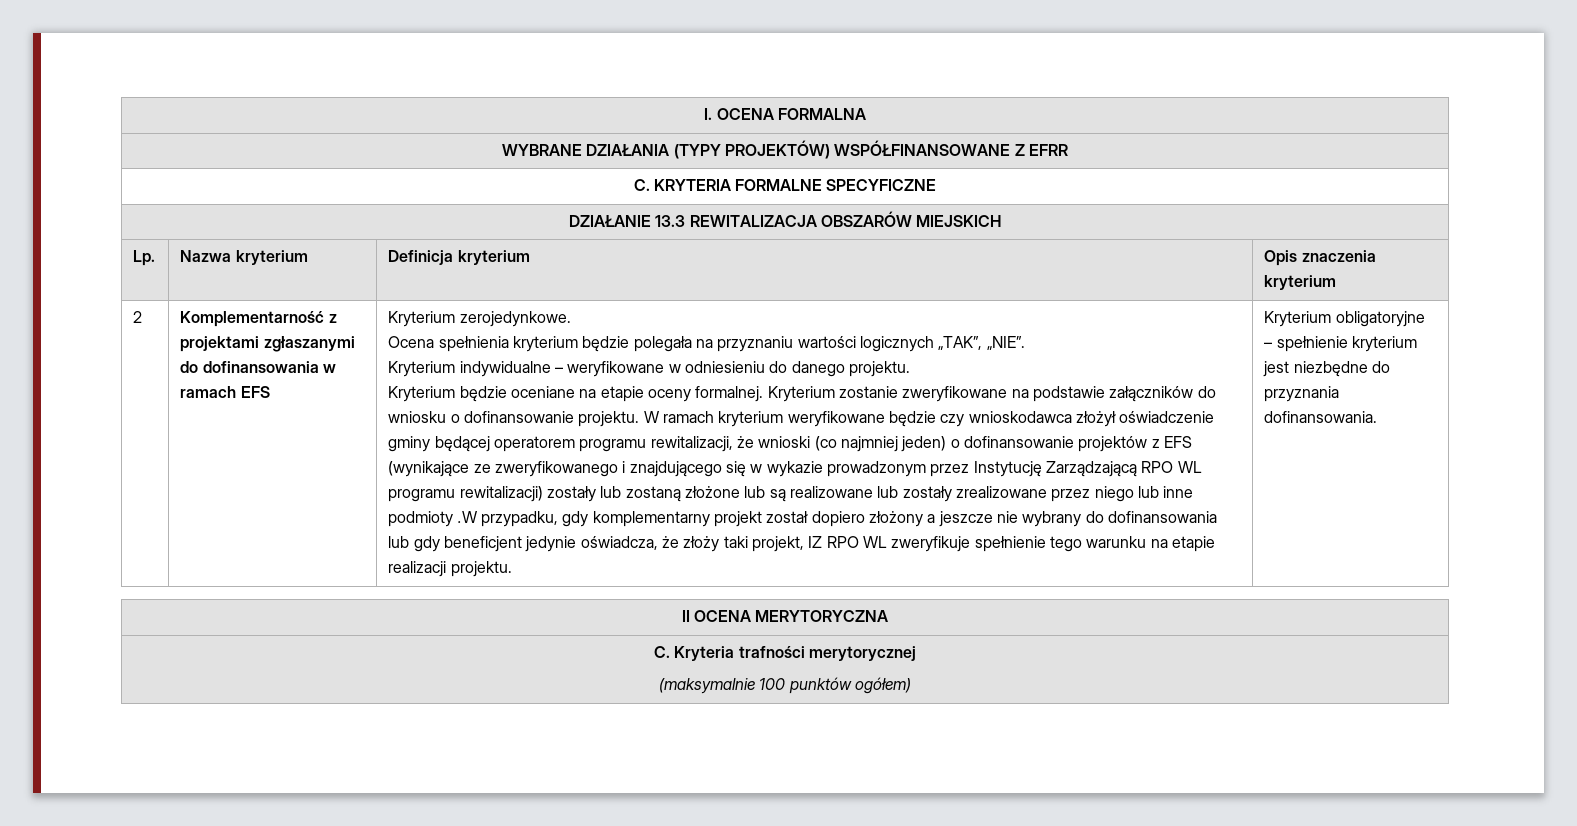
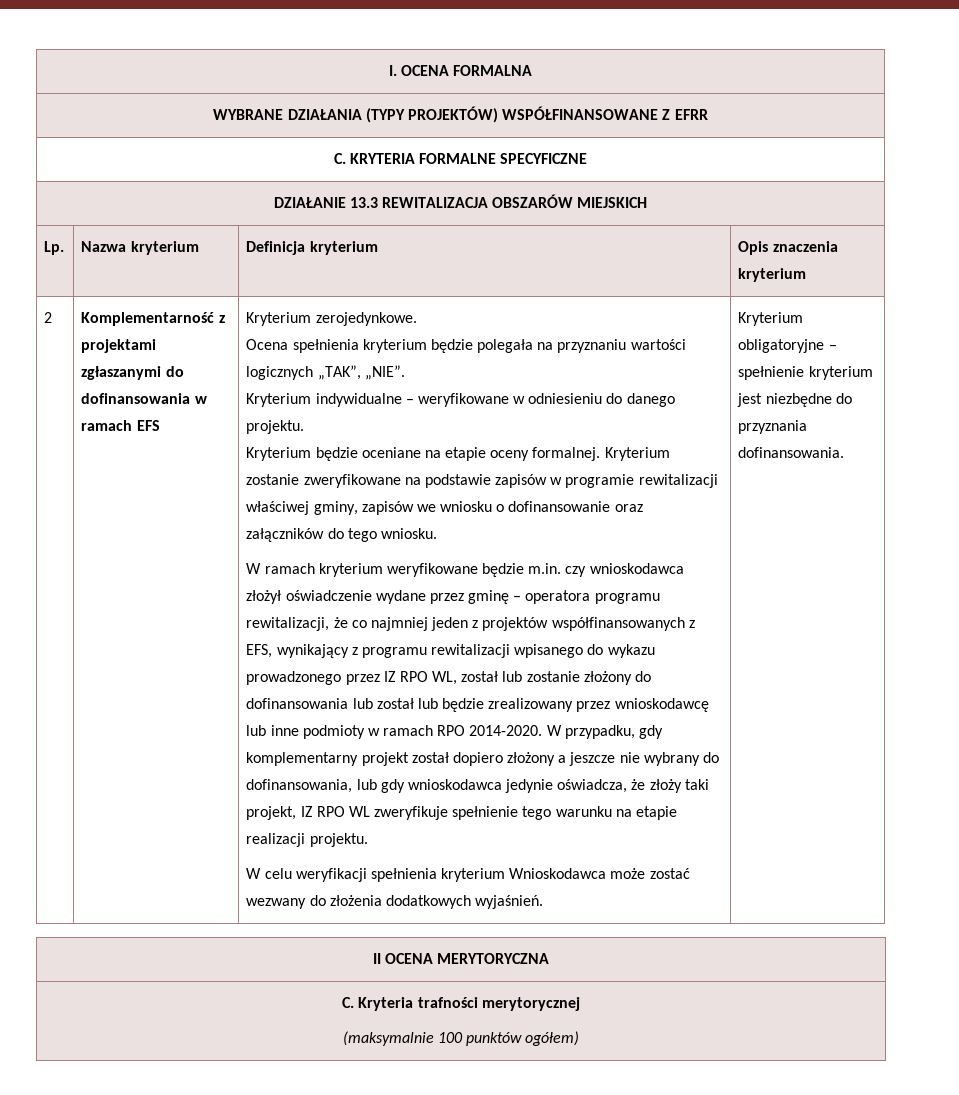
- Kryterium zostanie zweryfikowane na podstawie załączników do wniosku o dofinansowanie projektu. W ramach kryterium weryfikowane będzie czy wnioskodawca złożył oświadczenie gminy będącej operatorem programu rewitalizacji, że wnioski (co najmniej jeden) o dofinansowanie projektów z EFS (wynikające ze zweryfikowanego i znajdującego się w wykazie prowadzonym przez Instytucję Zarządzającą RPO WL programu rewitalizacji) zostały lub zostaną złożone lub są realizowane lub zostały zrealizowane przez niego lub inne podmioty .W przypadku, gdy komplementarny projekt został dopiero złożony a jeszcze nie wybrany do dofinansowania lub gdy beneficjent jedynie oświadcza, że złoży taki projekt, IZ RPO WL zweryfikuje spełnienie tego warunku na etapie realizacji projektu.
+ Kryterium zostanie zweryfikowane na podstawie zapisów w programie rewitalizacji właściwej gminy, zapisów we wniosku o dofinansowanie oraz załączników do tego wniosku.
+ W ramach kryterium weryfikowane będzie m.in. czy wnioskodawca złożył oświadczenie wydane przez gminę – operatora programu rewitalizacji, że co najmniej jeden z projektów współfinansowanych z EFS, wynikający z programu rewitalizacji wpisanego do wykazu prowadzonego przez IZ RPO WL, został lub zostanie złożony do dofinansowania lub został lub będzie zrealizowany przez wnioskodawcę lub inne podmioty w ramach RPO 2014-2020. W przypadku, gdy komplementarny projekt został dopiero złożony a jeszcze nie wybrany do dofinansowania, lub gdy wnioskodawca jedynie oświadcza, że złoży taki projekt, IZ RPO WL zweryfikuje spełnienie tego warunku na etapie realizacji projektu.
+ W celu weryfikacji spełnienia kryterium Wnioskodawca może zostać wezwany do złożenia dodatkowych wyjaśnień.

